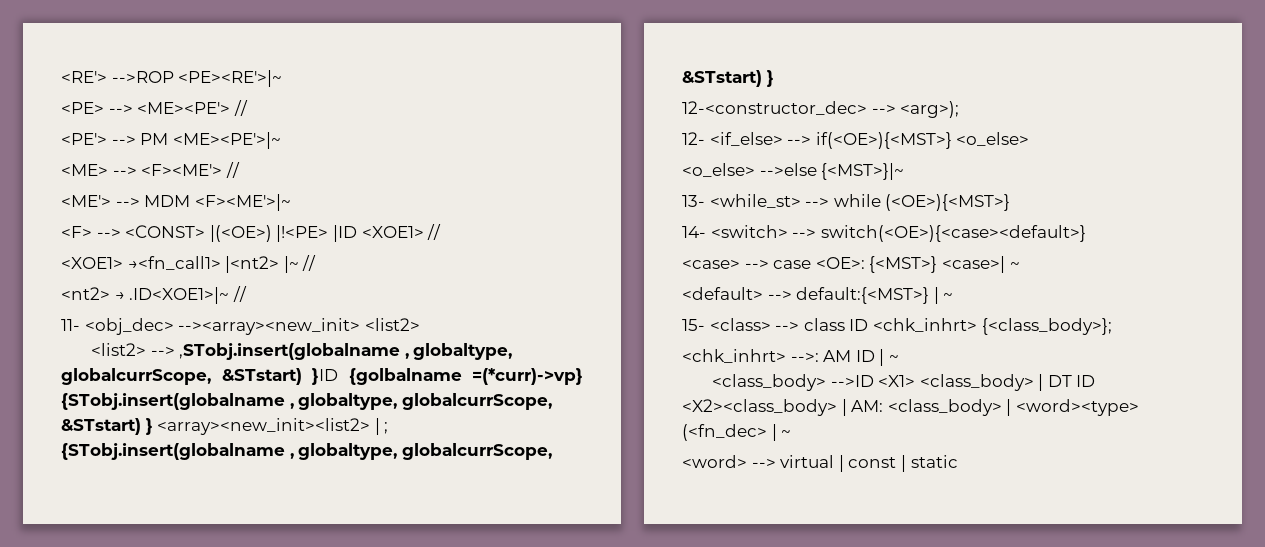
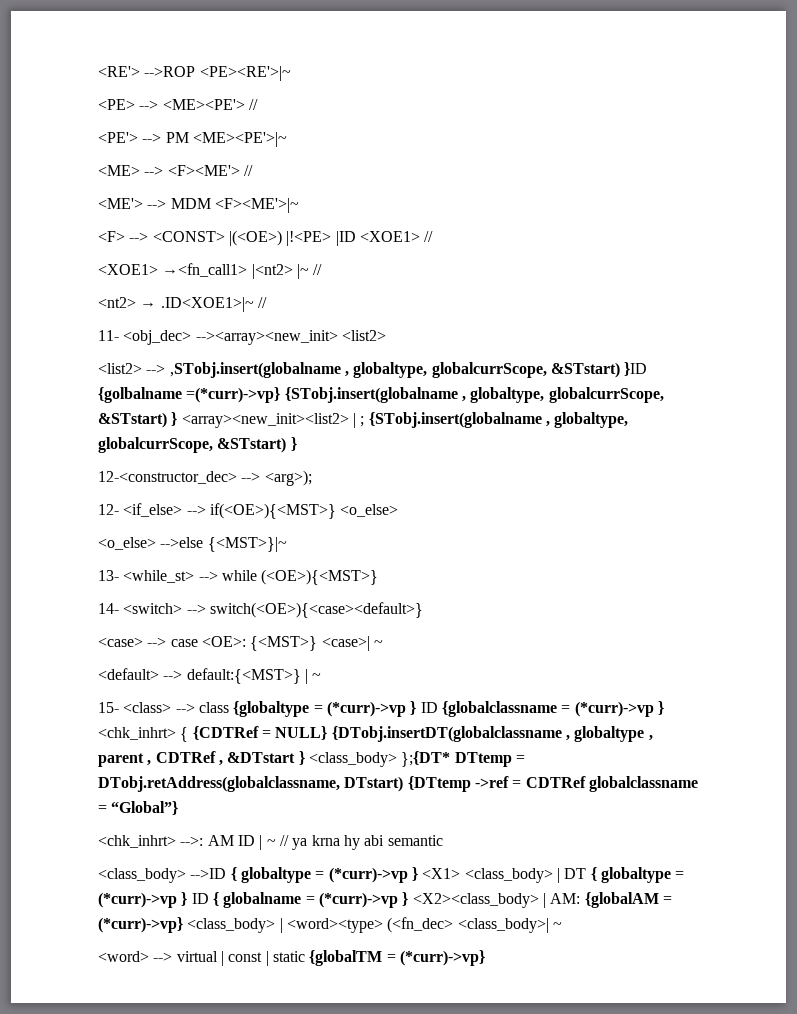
- 15- <class> --> class ID <chk_inhrt> {<class_body>};
+ 15- <class> --> class {globaltype = (*curr)->vp } ID {globalclassname = (*curr)->vp } <chk_inhrt> { {CDTRef = NULL} {DTobj.insertDT(globalclassname , globaltype , parent , CDTRef , &DTstart } <class_body> };{DT* DTtemp = DTobj.retAddress(globalclassname, DTstart) {DTtemp ->ref = CDTRef globalclassname = “Global”}
- <chk_inhrt> -->: AM ID | ~
- <class_body> -->ID <X1> <class_body> | DT ID <X2><class_body> | AM: <class_body> | <word><type> (<fn_dec> | ~
+ <chk_inhrt> -->: AM ID | ~ // ya krna hy abi semantic
+ <class_body> -->ID { globaltype = (*curr)->vp } <X1> <class_body> | DT { globaltype = (*curr)->vp } ID { globalname = (*curr)->vp } <X2><class_body> | AM: {globalAM = (*curr)->vp} <class_body> | <word><type> (<fn_dec> <class_body>| ~
- <word> --> virtual | const | static
+ <word> --> virtual | const | static {globalTM = (*curr)->vp}

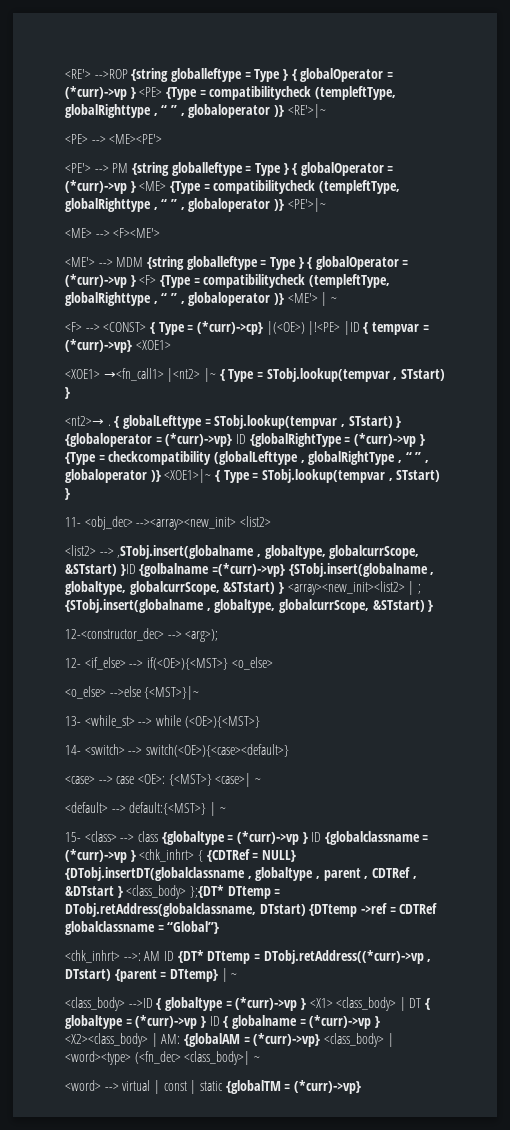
- <RE'> -->ROP <PE><RE'>|~
+ <RE'> -->ROP {string globalleftype = Type } { globalOperator = (*curr)->vp } <PE> {Type = compatibilitycheck (templeftType, globalRighttype , “ ” , globaloperator )} <RE'>|~
- <PE> --> <ME><PE'> //
+ <PE> --> <ME><PE'>
- <PE'> --> PM <ME><PE'>|~
+ <PE'> --> PM {string globalleftype = Type } { globalOperator = (*curr)->vp } <ME> {Type = compatibilitycheck (templeftType, globalRighttype , “ ” , globaloperator )} <PE'>|~
- <ME> --> <F><ME'> //
+ <ME> --> <F><ME'>
- <ME'> --> MDM <F><ME'>|~
- <F> --> <CONST> |(<OE>) |!<PE> |ID <XOE1> //
+ <ME'> --> MDM {string globalleftype = Type } { globalOperator = (*curr)->vp } <F> {Type = compatibilitycheck (templeftType, globalRighttype , “ ” , globaloperator )} <ME'> | ~
+ <F> --> <CONST> { Type = (*curr)->cp} |(<OE>) |!<PE> |ID { tempvar = (*curr)->vp} <XOE1>
- <XOE1> →<fn_call1> |<nt2> |~ //
- <nt2> → .ID<XOE1>|~ //
+ <XOE1> →<fn_call1> |<nt2> |~ { Type = STobj.lookup(tempvar , STstart) }
+ <nt2>→ . { globalLefttype = STobj.lookup(tempvar , STstart) } {globaloperator = (*curr)->vp} ID {globalRightType = (*curr)->vp } {Type = checkcompatibility (globalLefttype , globalRightType , “ ” , globaloperator )} <XOE1>|~ { Type = STobj.lookup(tempvar , STstart) }
- <chk_inhrt> -->: AM ID | ~ // ya krna hy abi semantic
+ <chk_inhrt> -->: AM ID {DT* DTtemp = DTobj.retAddress((*curr)->vp , DTstart) {parent = DTtemp} | ~

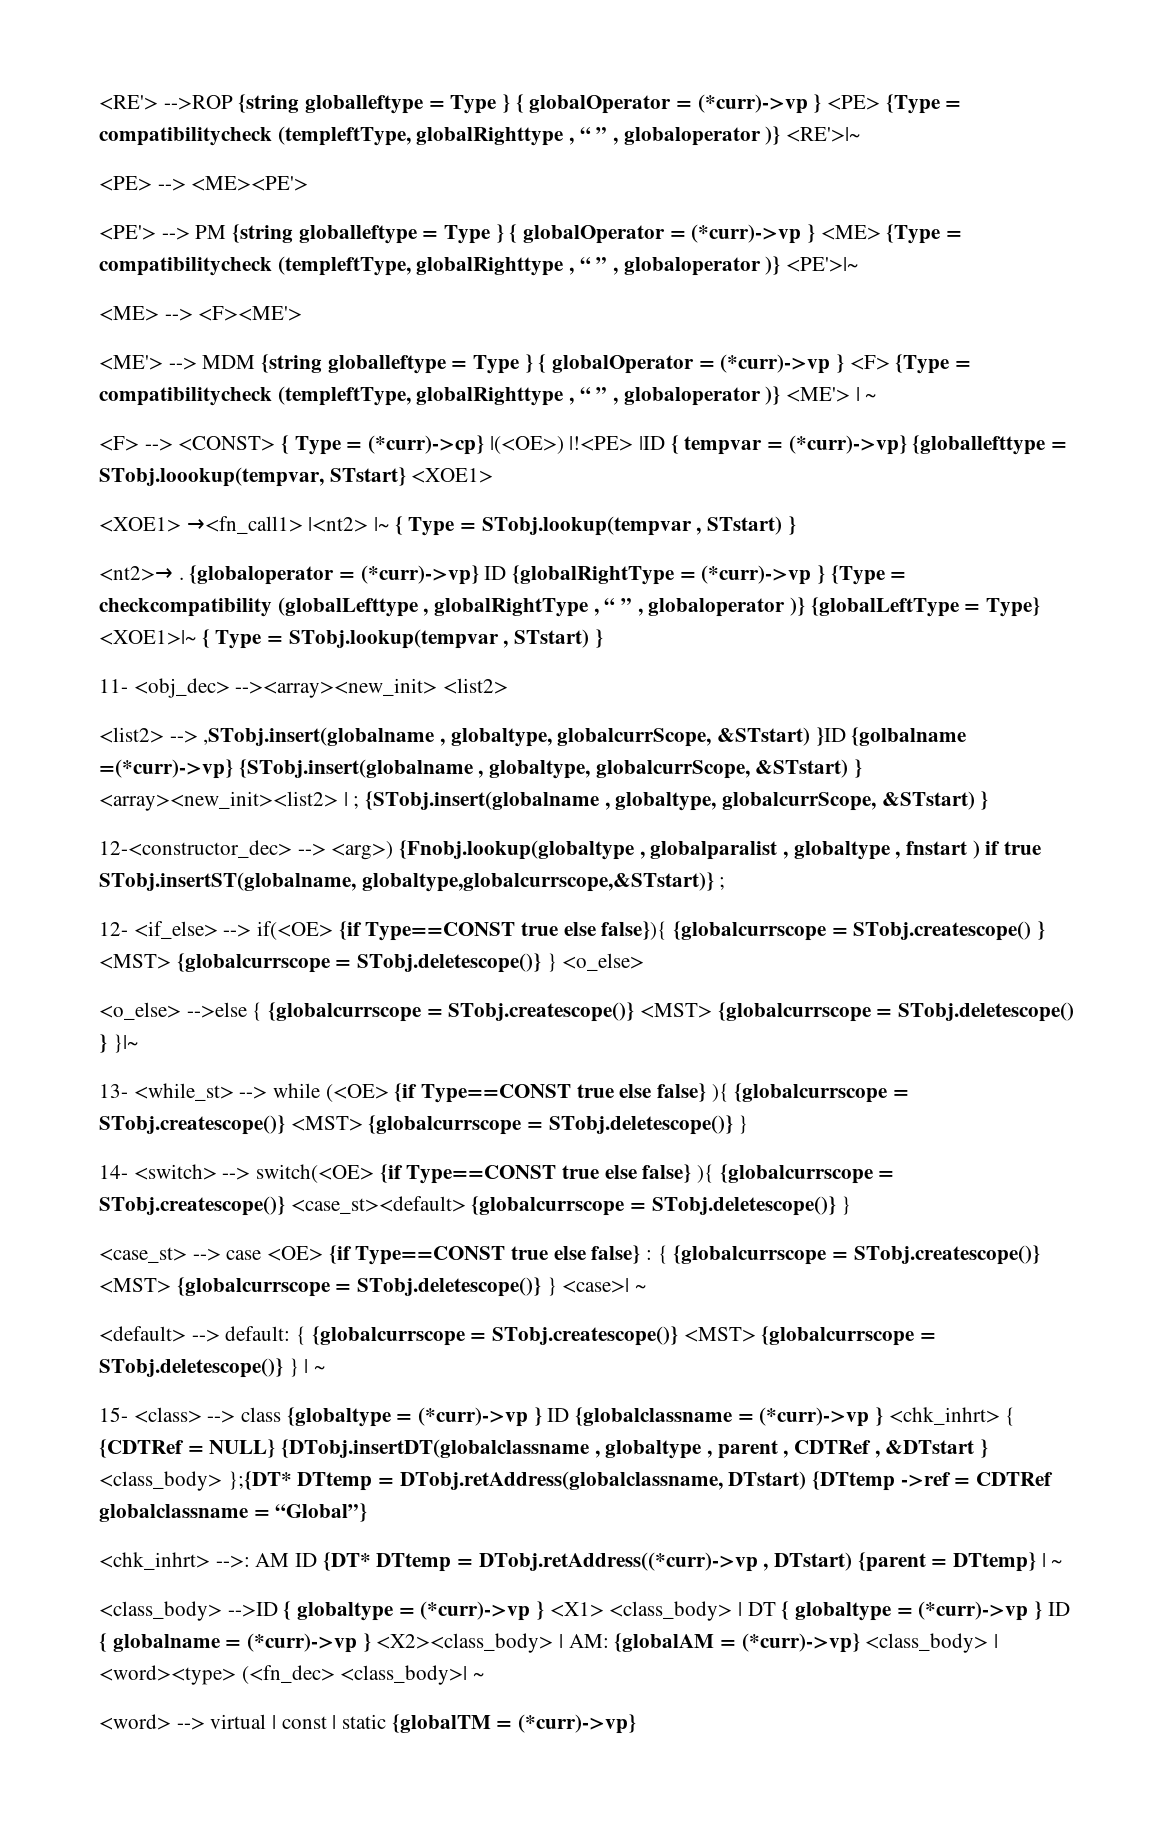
- <F> --> <CONST> { Type = (*curr)->cp} |(<OE>) |!<PE> |ID { tempvar = (*curr)->vp} <XOE1>
+ <F> --> <CONST> { Type = (*curr)->cp} |(<OE>) |!<PE> |ID { tempvar = (*curr)->vp} {globallefttype = STobj.loookup(tempvar, STstart} <XOE1>
- { globalLefttype = STobj.lookup(tempvar , STstart) } {globaloperator = (*curr)->vp} ID {globalRightType = (*curr)->vp } {Type = checkcompatibility (globalLefttype , globalRightType , “ ” , globaloperator )} <XOE1>|~ { Type = STobj.lookup(tempvar , STstart) }
+ {globaloperator = (*curr)->vp} ID {globalRightType = (*curr)->vp } {Type = checkcompatibility (globalLefttype , globalRightType , “ ” , globaloperator )} {globalLeftType = Type} <XOE1>|~ { Type = STobj.lookup(tempvar , STstart) }
- 12-<constructor_dec> --> <arg>);
- 12- <if_else> --> if(<OE>){<MST>} <o_else>
- <o_else> -->else {<MST>}|~
- 13- <while_st> --> while (<OE>){<MST>}
- 14- <switch> --> switch(<OE>){<case><default>}
- <case> --> case <OE>: {<MST>} <case>| ~
- <default> --> default:{<MST>} | ~
+ 12-<constructor_dec> --> <arg>) {Fnobj.lookup(globaltype , globalparalist , globaltype , fnstart ) if true STobj.insertST(globalname, globaltype,globalcurrscope,&STstart)} ;
+ 12- <if_else> --> if(<OE> {if Type==CONST true else false}){ {globalcurrscope = STobj.createscope() } <MST> {globalcurrscope = STobj.deletescope()} } <o_else>
+ <o_else> -->else { {globalcurrscope = STobj.createscope()} <MST> {globalcurrscope = STobj.deletescope() } }|~
+ 13- <while_st> --> while (<OE> {if Type==CONST true else false} ){ {globalcurrscope = STobj.createscope()} <MST> {globalcurrscope = STobj.deletescope()} }
+ 14- <switch> --> switch(<OE> {if Type==CONST true else false} ){ {globalcurrscope = STobj.createscope()} <case_st><default> {globalcurrscope = STobj.deletescope()} }
+ <case_st> --> case <OE> {if Type==CONST true else false} : { {globalcurrscope = STobj.createscope()} <MST> {globalcurrscope = STobj.deletescope()} } <case>| ~
+ <default> --> default: { {globalcurrscope = STobj.createscope()} <MST> {globalcurrscope = STobj.deletescope()} } | ~

